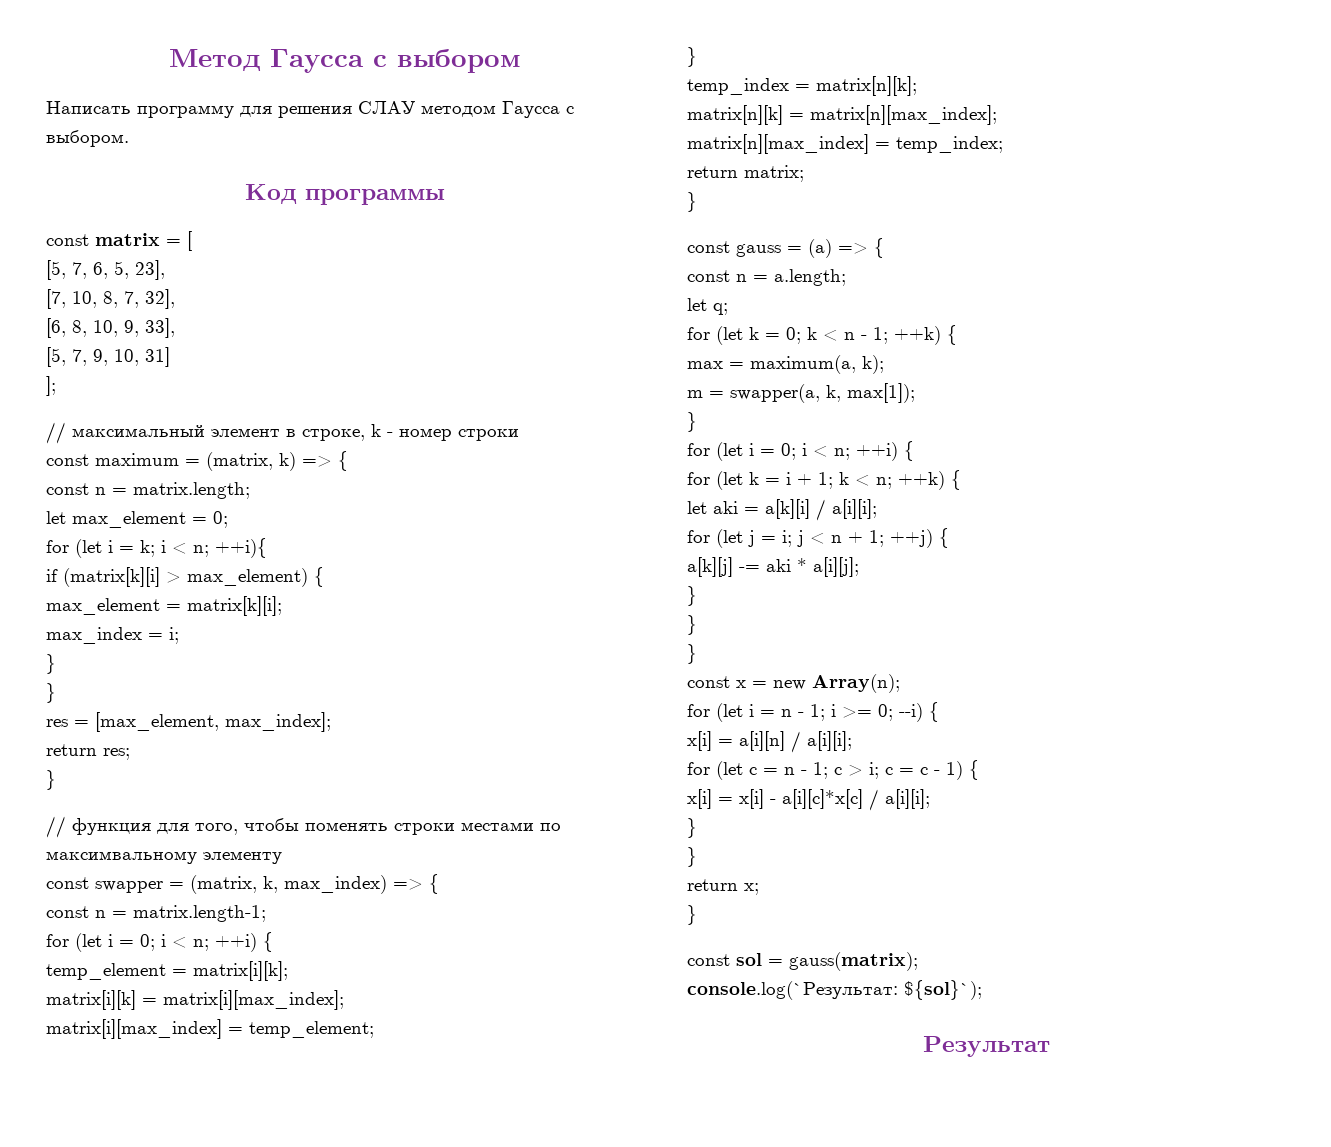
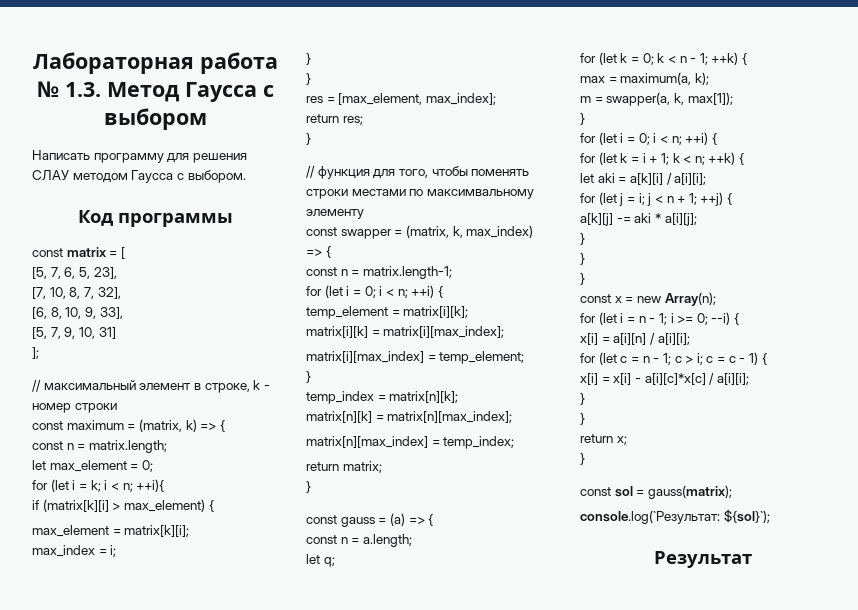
- Метод Гаусса с выбором
+ Лабораторная работа № 1.3. Метод Гаусса с выбором

